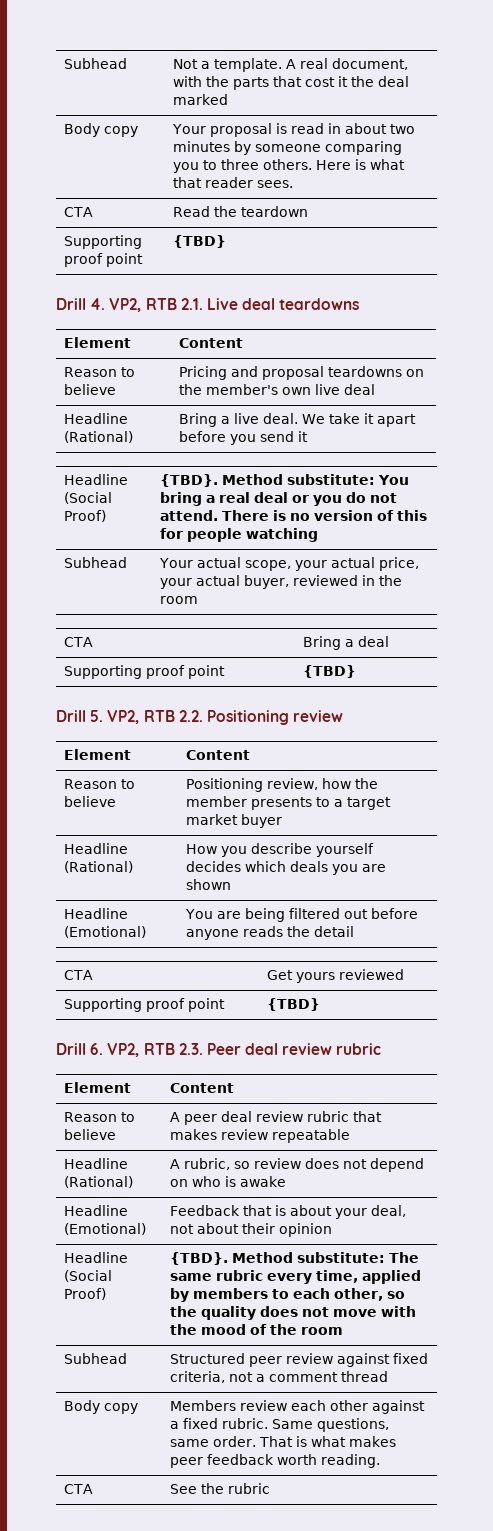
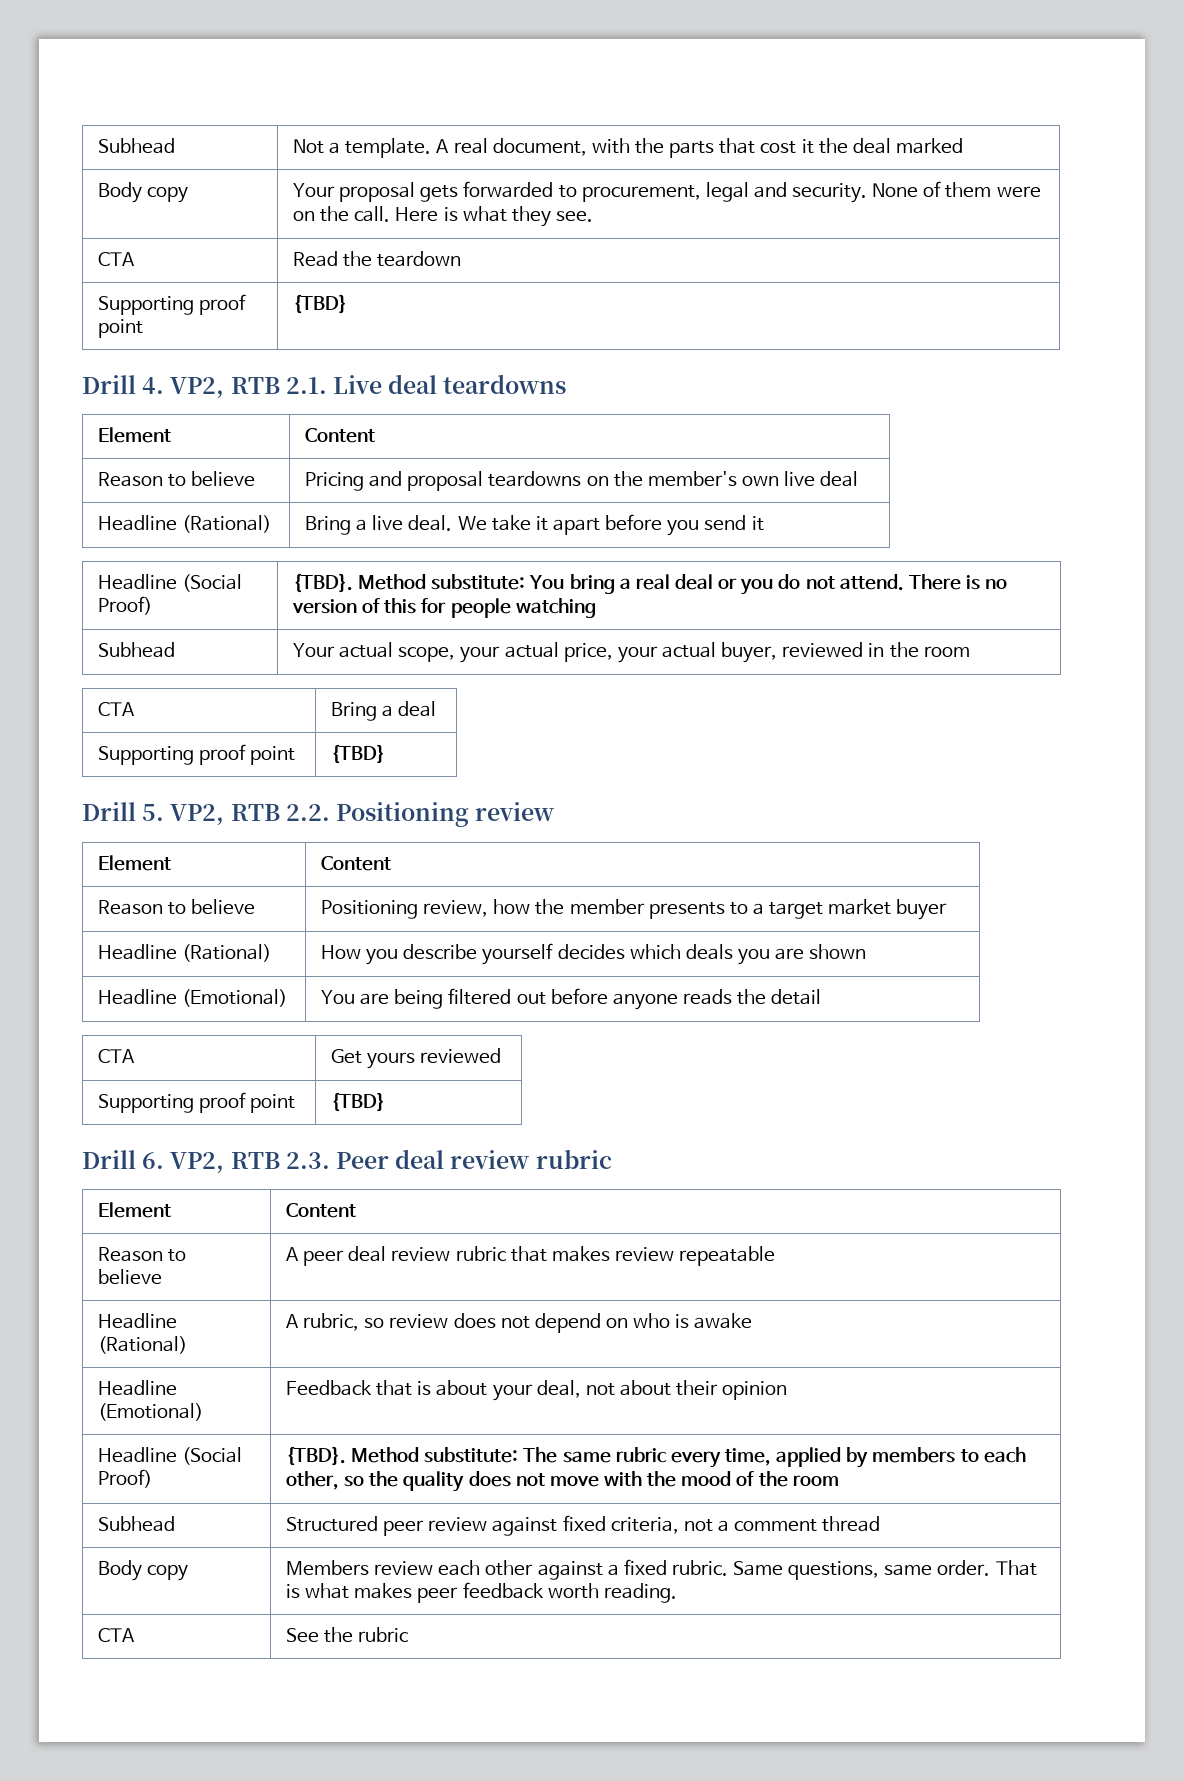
- Body copy | Your proposal is read in about two minutes by someone comparing you to three others. Here is what that reader sees.
+ Body copy | Your proposal gets forwarded to procurement, legal and security. None of them were on the call. Here is what they see.

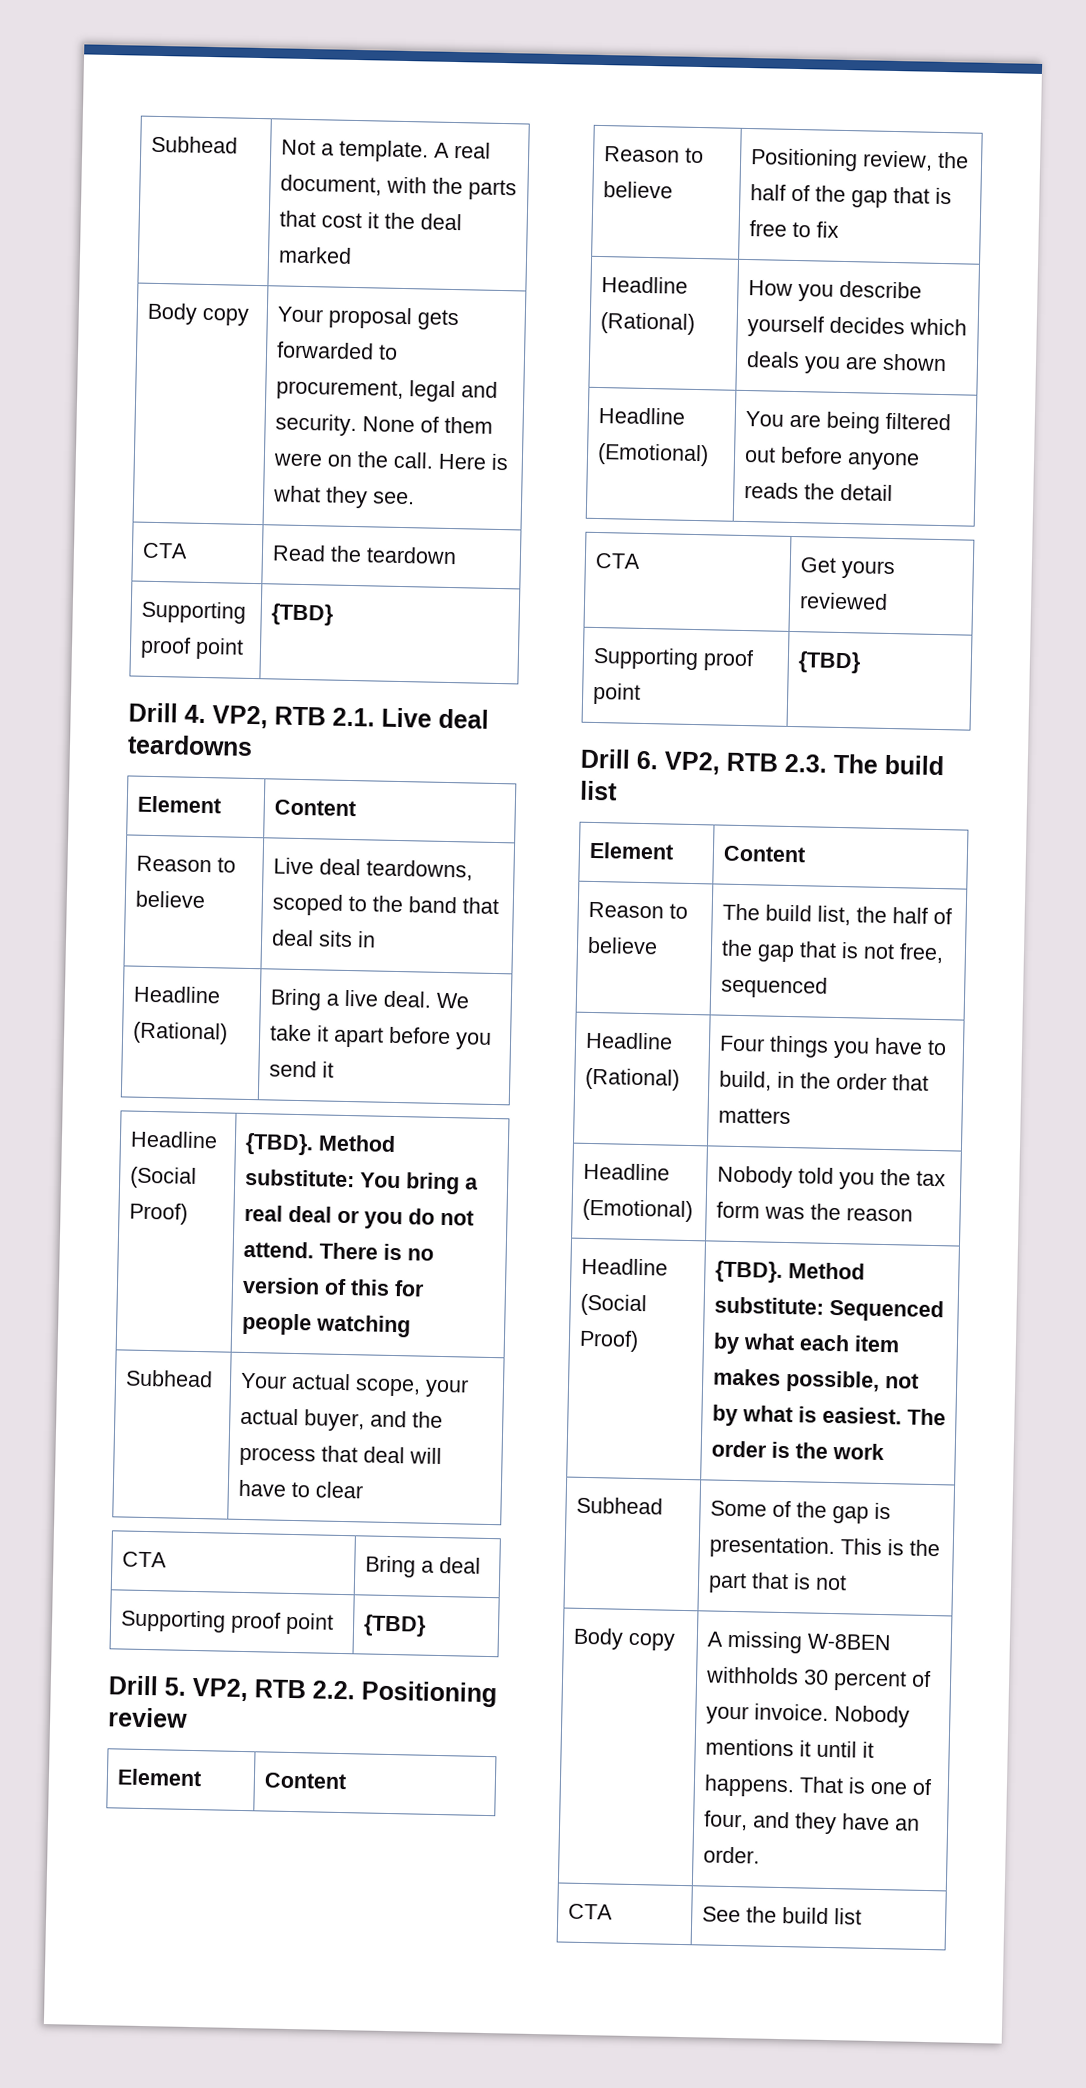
- Reason to believe | Pricing and proposal teardowns on the member's own live deal
+ Reason to believe | Live deal teardowns, scoped to the band that deal sits in
- Subhead | Your actual scope, your actual price, your actual buyer, reviewed in the room
+ Subhead | Your actual scope, your actual buyer, and the process that deal will have to clear
- Reason to believe | Positioning review, how the member presents to a target market buyer
+ Reason to believe | Positioning review, the half of the gap that is free to fix
- Drill 6. VP2, RTB 2.3. Peer deal review rubric
+ Drill 6. VP2, RTB 2.3. The build list
  Element | Content
- Reason to believe | A peer deal review rubric that makes review repeatable
- Headline (Rational) | A rubric, so review does not depend on who is awake
- Headline (Emotional) | Feedback that is about your deal, not about their opinion
- Headline (Social Proof) | {TBD}. Method substitute: The same rubric every time, applied by members to each other, so the quality does not move with the mood of the room
- Subhead | Structured peer review against fixed criteria, not a comment thread
- Body copy | Members review each other against a fixed rubric. Same questions, same order. That is what makes peer feedback worth reading.
+ Reason to believe | The build list, the half of the gap that is not free, sequenced
+ Headline (Rational) | Four things you have to build, in the order that matters
+ Headline (Emotional) | Nobody told you the tax form was the reason
+ Headline (Social Proof) | {TBD}. Method substitute: Sequenced by what each item makes possible, not by what is easiest. The order is the work
+ Subhead | Some of the gap is presentation. This is the part that is not
+ Body copy | A missing W-8BEN withholds 30 percent of your invoice. Nobody mentions it until it happens. That is one of four, and they have an order.
- CTA | See the rubric
+ CTA | See the build list

